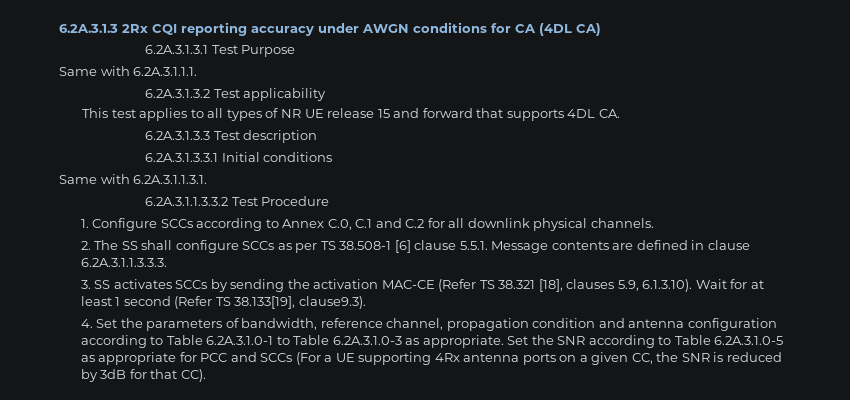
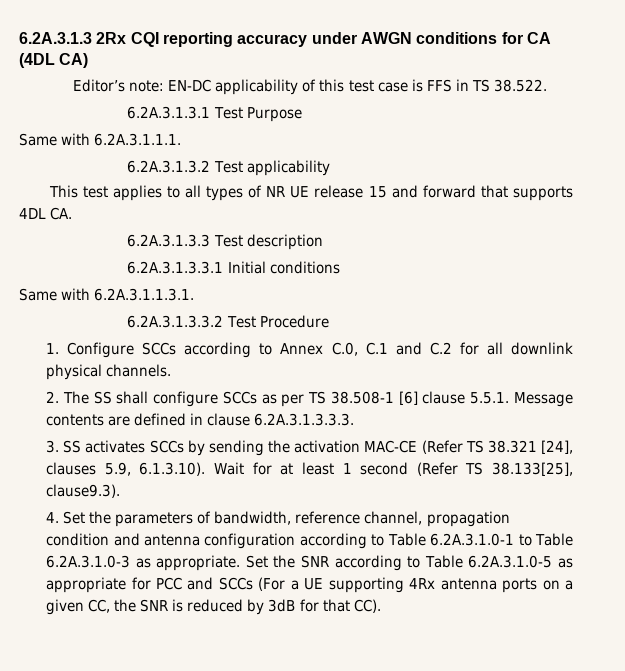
+ Editor’s note: EN-DC applicability of this test case is FFS in TS 38.522.
- 6.2A.3.1.1.3.3.2 Test Procedure
+ 6.2A.3.1.3.3.2 Test Procedure
- 2. The SS shall configure SCCs as per TS 38.508-1 [6] clause 5.5.1. Message contents are defined in clause 6.2A.3.1.1.3.3.3.
+ 2. The SS shall configure SCCs as per TS 38.508-1 [6] clause 5.5.1. Message contents are defined in clause 6.2A.3.1.3.3.3.
- 3. SS activates SCCs by sending the activation MAC-CE (Refer TS 38.321 [18], clauses 5.9, 6.1.3.10). Wait for at least 1 second (Refer TS 38.133[19], clause9.3).
+ 3. SS activates SCCs by sending the activation MAC-CE (Refer TS 38.321 [24], clauses 5.9, 6.1.3.10). Wait for at least 1 second (Refer TS 38.133[25], clause9.3).

